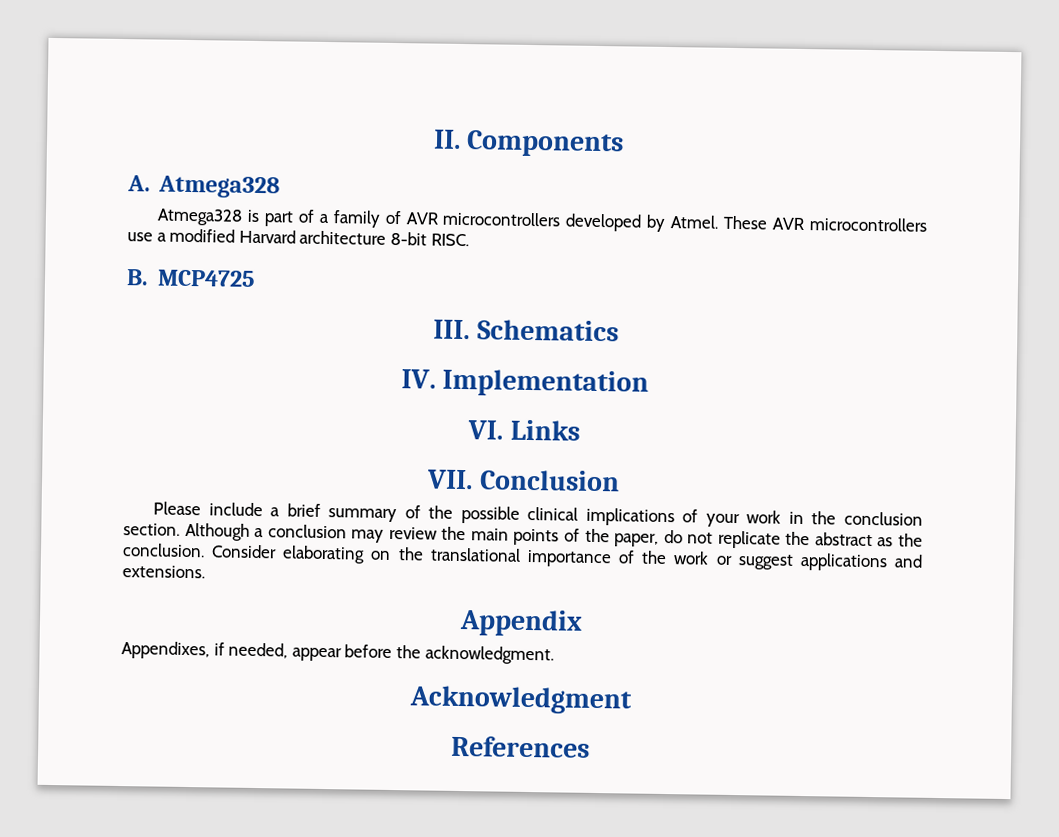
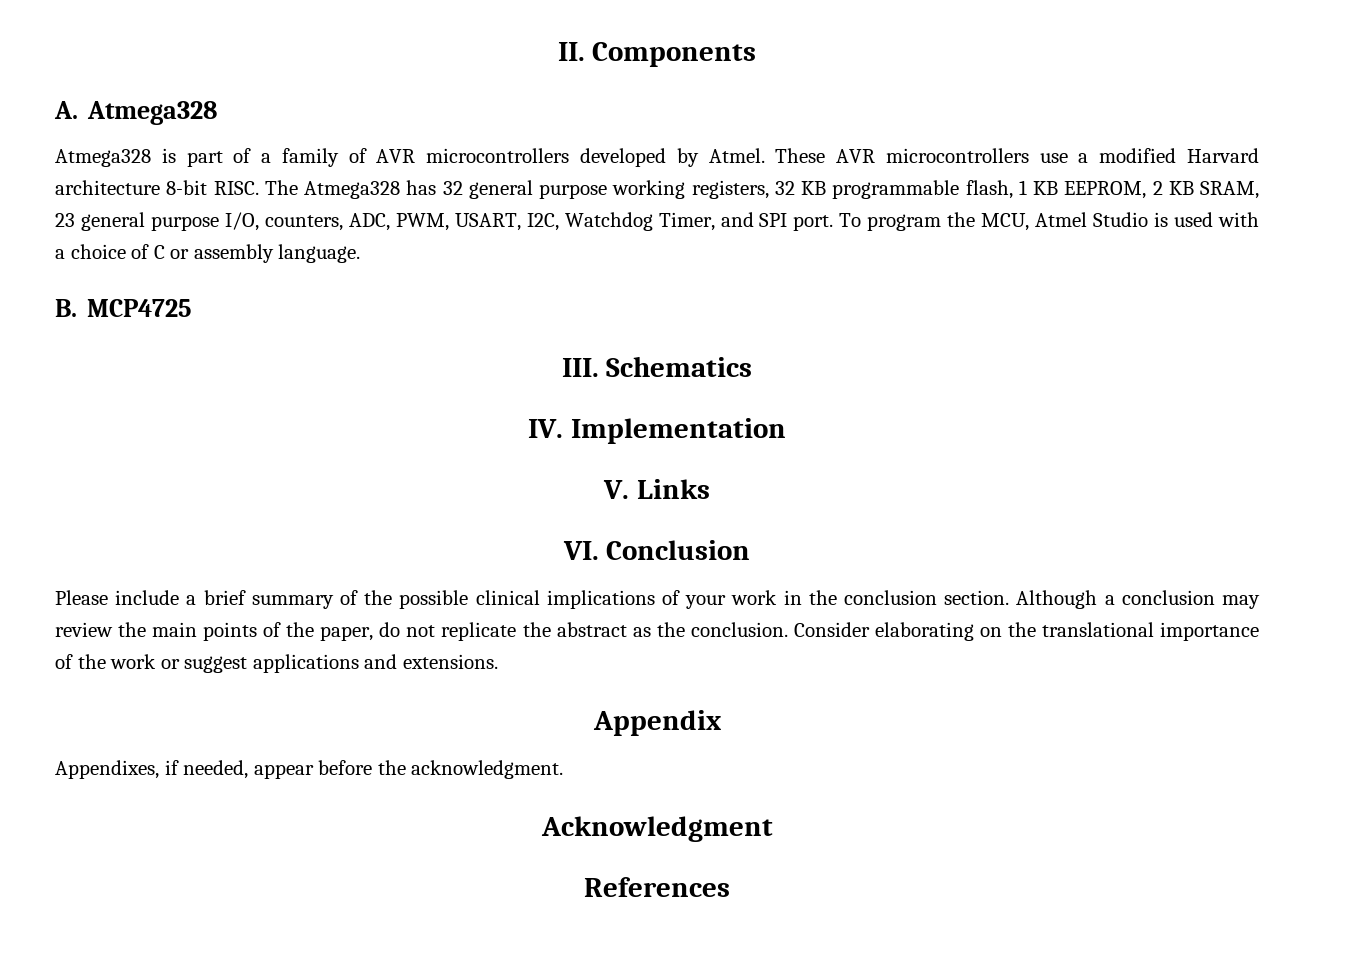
+ The Atmega328 has 32 general purpose working registers, 32 KB programmable flash, 1 KB EEPROM, 2 KB SRAM, 23 general purpose I/O, counters, ADC, PWM, USART, I2C, Watchdog Timer, and SPI port. To program the MCU, Atmel Studio is used with a choice of C or assembly language.
- VI. Links
+ V. Links
- VII. Conclusion
+ VI. Conclusion

